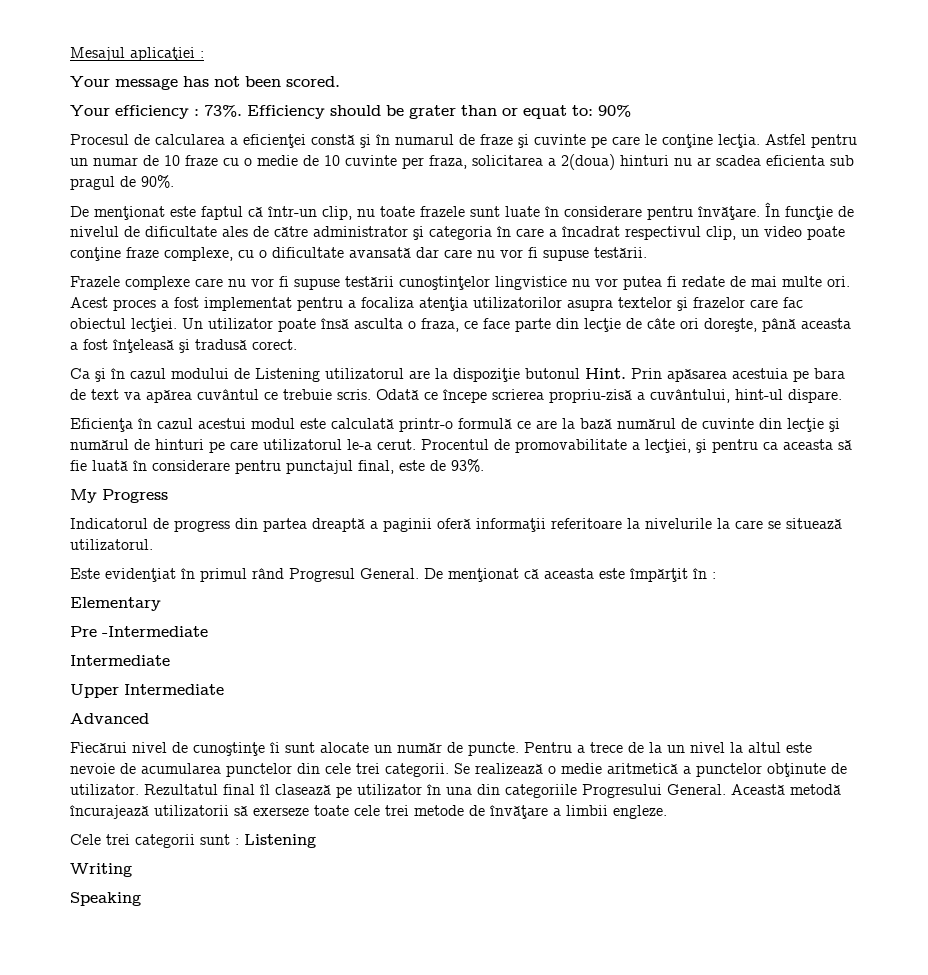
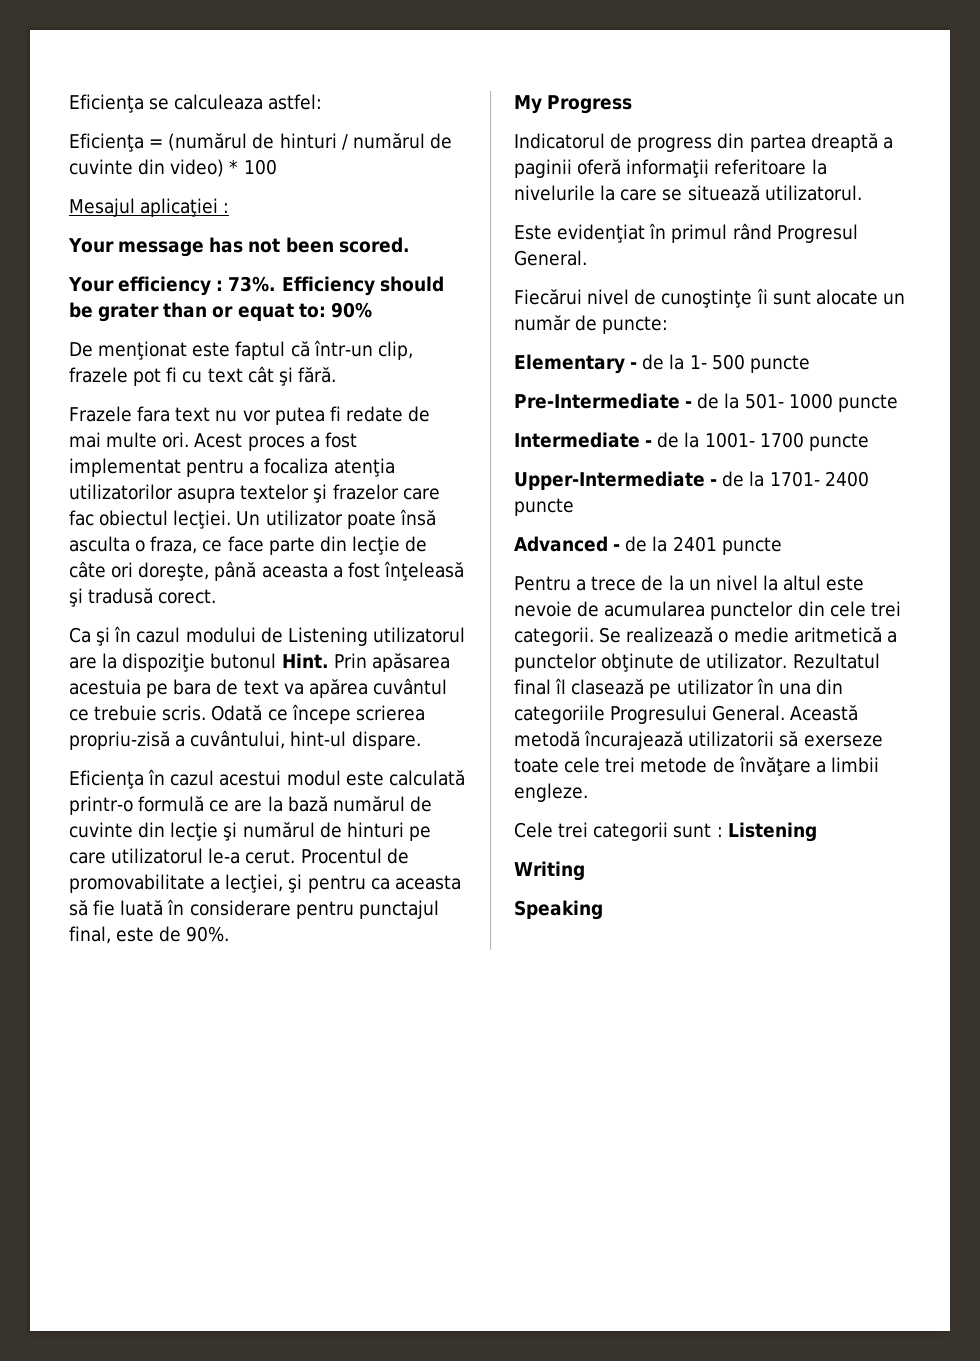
+ Eficienţa se calculeaza astfel:
+ Eficienţa = (numărul de hinturi / numărul de cuvinte din video) * 100
- Procesul de calcularea a eficienţei constă şi în numarul de fraze şi cuvinte pe care le conţine lecţia. Astfel pentru un numar de 10 fraze cu o medie de 10 cuvinte per fraza, solicitarea a 2(doua) hinturi nu ar scadea eficienta sub pragul de 90%.
- De menţionat este faptul că într-un clip, nu toate frazele sunt luate în considerare pentru învăţare. În funcţie de nivelul de dificultate ales de către administrator şi categoria în care a încadrat respectivul clip, un video poate conţine fraze complexe, cu o dificultate avansată dar care nu vor fi supuse testării.
- Frazele complexe care nu vor fi supuse testării cunoştinţelor lingvistice nu vor putea fi redate de mai multe ori.
+ De menţionat este faptul că într-un clip, frazele pot fi cu text cât şi fără.
+ Frazele fara text nu vor putea fi redate de mai multe ori.
- Procentul de promovabilitate a lecţiei, şi pentru ca aceasta să fie luată în considerare pentru punctajul final, este de 93%.
+ Procentul de promovabilitate a lecţiei, şi pentru ca aceasta să fie luată în considerare pentru punctajul final, este de 90%.
- De menţionat că aceasta este împărţit în :
- Elementary
- Pre -Intermediate
- Intermediate
- Upper Intermediate
- Advanced
- Fiecărui nivel de cunoştinţe îi sunt alocate un număr de puncte. Pentru a trece de la un nivel la altul este nevoie de acumularea punctelor din cele trei categorii.
+ Fiecărui nivel de cunoştinţe îi sunt alocate un număr de puncte:
+ Elementary - de la 1- 500 puncte
+ Pre-Intermediate - de la 501- 1000 puncte
+ Intermediate - de la 1001- 1700 puncte
+ Upper-Intermediate - de la 1701- 2400 puncte
+ Advanced - de la 2401 puncte
+ Pentru a trece de la un nivel la altul este nevoie de acumularea punctelor din cele trei categorii.

